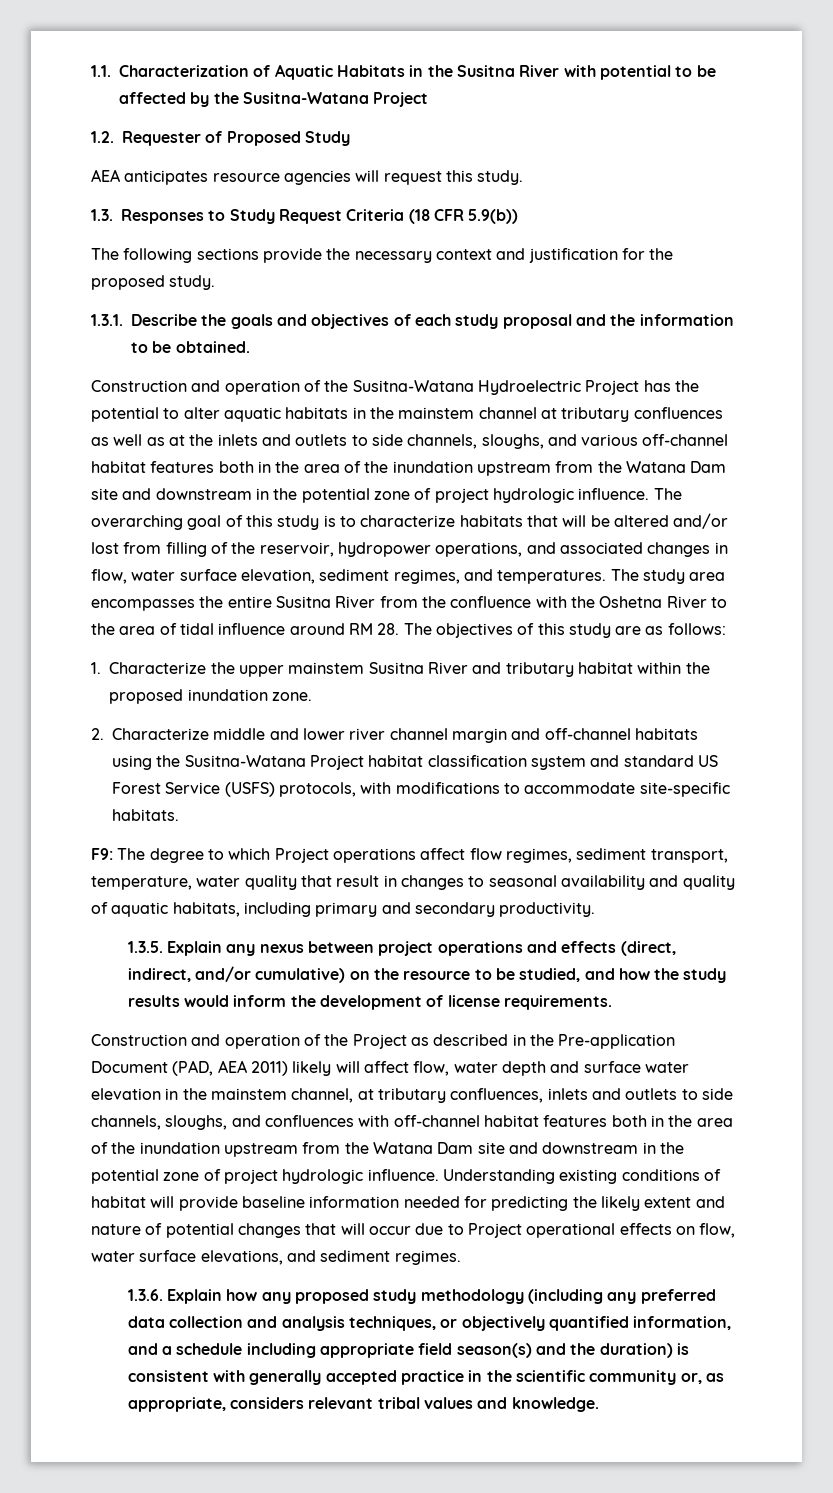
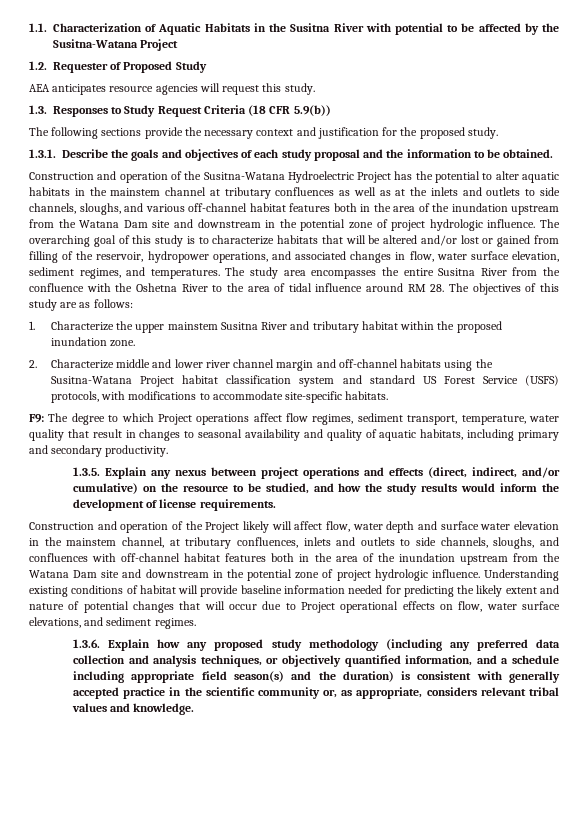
- The overarching goal of this study is to characterize habitats that will be altered and/or lost from filling of the reservoir, hydropower operations, and associated changes in flow, water surface elevation, sediment regimes, and temperatures.
+ The overarching goal of this study is to characterize habitats that will be altered and/or lost or gained from filling of the reservoir, hydropower operations, and associated changes in flow, water surface elevation, sediment regimes, and temperatures.
- Construction and operation of the Project as described in the Pre-application Document (PAD, AEA 2011) likely will affect flow, water depth and surface water elevation in the mainstem channel, at tributary confluences, inlets and outlets to side channels, sloughs, and confluences with off-channel habitat features both in the area of the inundation upstream from the Watana Dam site and downstream in the potential zone of project hydrologic influence.
+ Construction and operation of the Project likely will affect flow, water depth and surface water elevation in the mainstem channel, at tributary confluences, inlets and outlets to side channels, sloughs, and confluences with off-channel habitat features both in the area of the inundation upstream from the Watana Dam site and downstream in the potential zone of project hydrologic influence.

